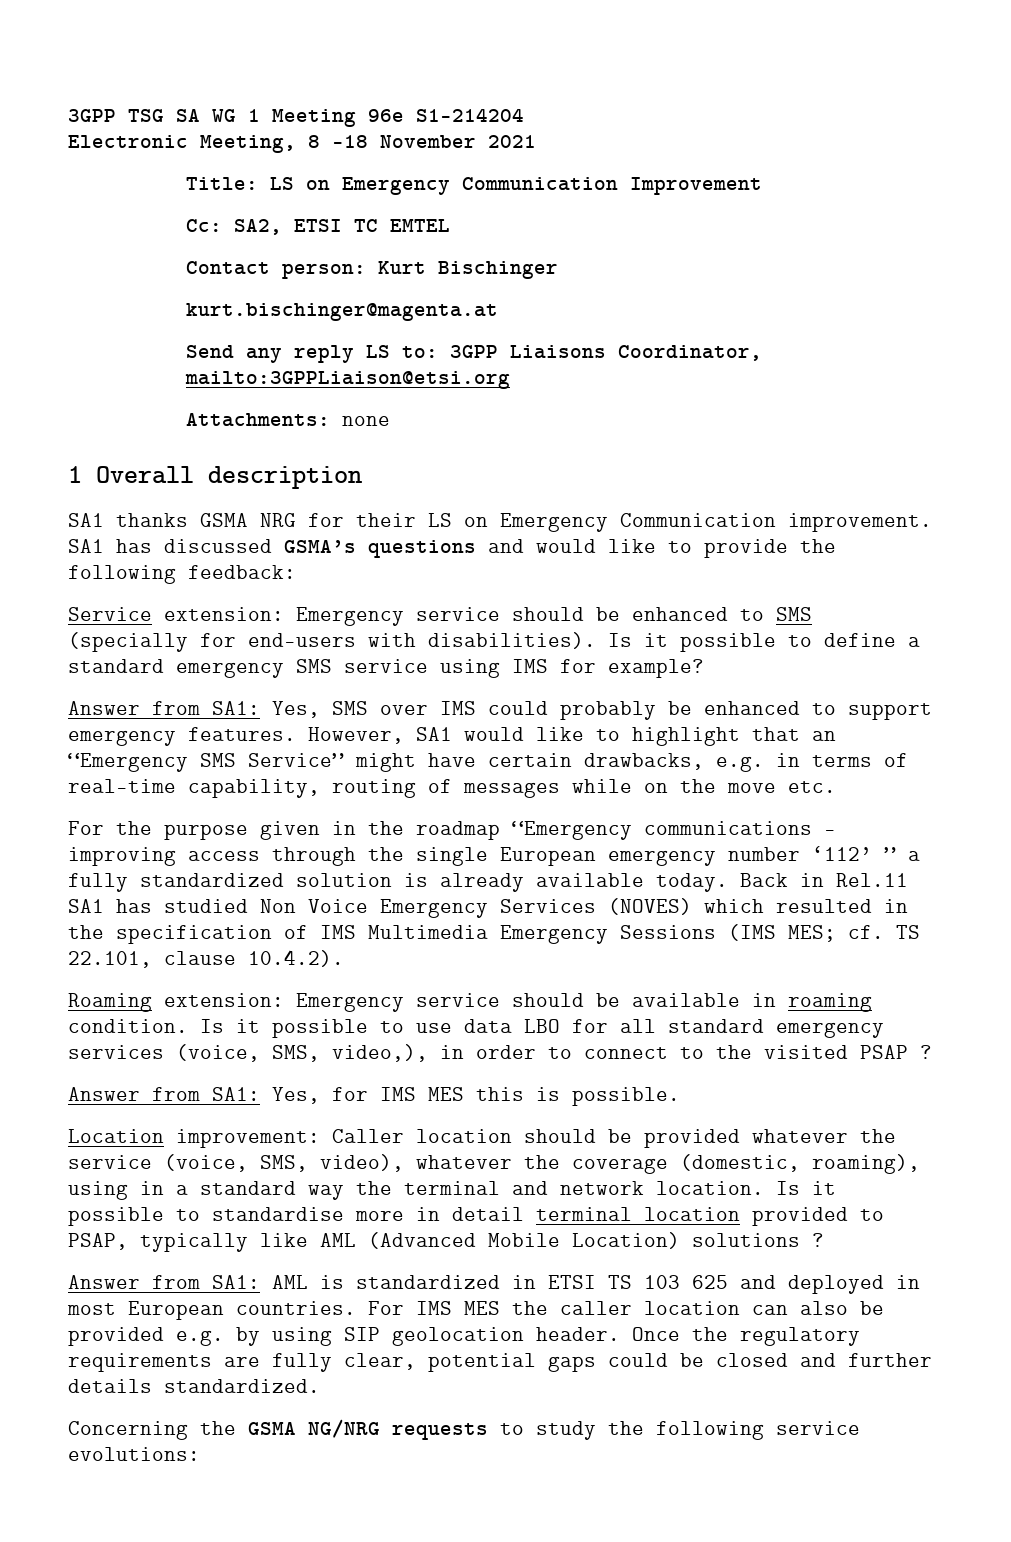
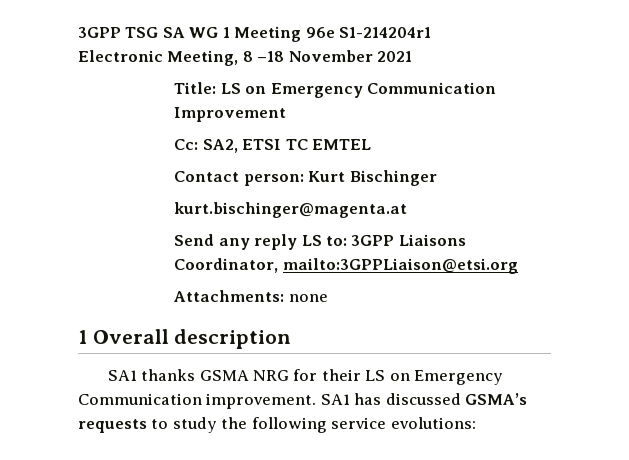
- 3GPP TSG SA WG 1 Meeting 96e S1-214204
+ 3GPP TSG SA WG 1 Meeting 96e S1-214204r1
- SA1 has discussed GSMA’s questions and would like to provide the following feedback:
- Service extension: Emergency service should be enhanced to SMS (specially for end-users with disabilities). Is it possible to define a standard emergency SMS service using IMS for example?
- Answer from SA1: Yes, SMS over IMS could probably be enhanced to support emergency features. However, SA1 would like to highlight that an “Emergency SMS Service” might have certain drawbacks, e.g. in terms of real-time capability, routing of messages while on the move etc.
- For the purpose given in the roadmap “Emergency communications – improving access through the single European emergency number ‘112’ ” a fully standardized solution is already available today. Back in Rel.11 SA1 has studied Non Voice Emergency Services (NOVES) which resulted in the specification of IMS Multimedia Emergency Sessions (IMS MES; cf. TS 22.101, clause 10.4.2).
- Roaming extension: Emergency service should be available in roaming condition. Is it possible to use data LBO for all standard emergency services (voice, SMS, video,), in order to connect to the visited PSAP ?
- Answer from SA1: Yes, for IMS MES this is possible.
- Location improvement: Caller location should be provided whatever the service (voice, SMS, video), whatever the coverage (domestic, roaming), using in a standard way the terminal and network location. Is it possible to standardise more in detail terminal location provided to PSAP, typically like AML (Advanced Mobile Location) solutions ?
- Answer from SA1: AML is standardized in ETSI TS 103 625 and deployed in most European countries. For IMS MES the caller location can also be provided e.g. by using SIP geolocation header. Once the regulatory requirements are fully clear, potential gaps could be closed and further details standardized.
- Concerning the GSMA NG/NRG requests to study the following service evolutions:
+ SA1 has discussed GSMA’s requests to study the following service evolutions:

